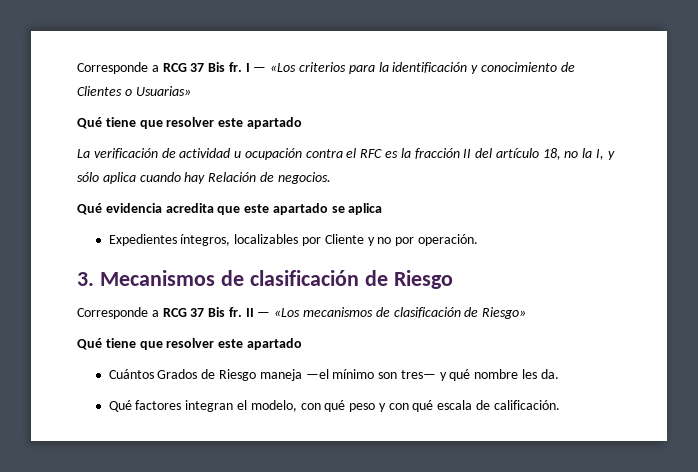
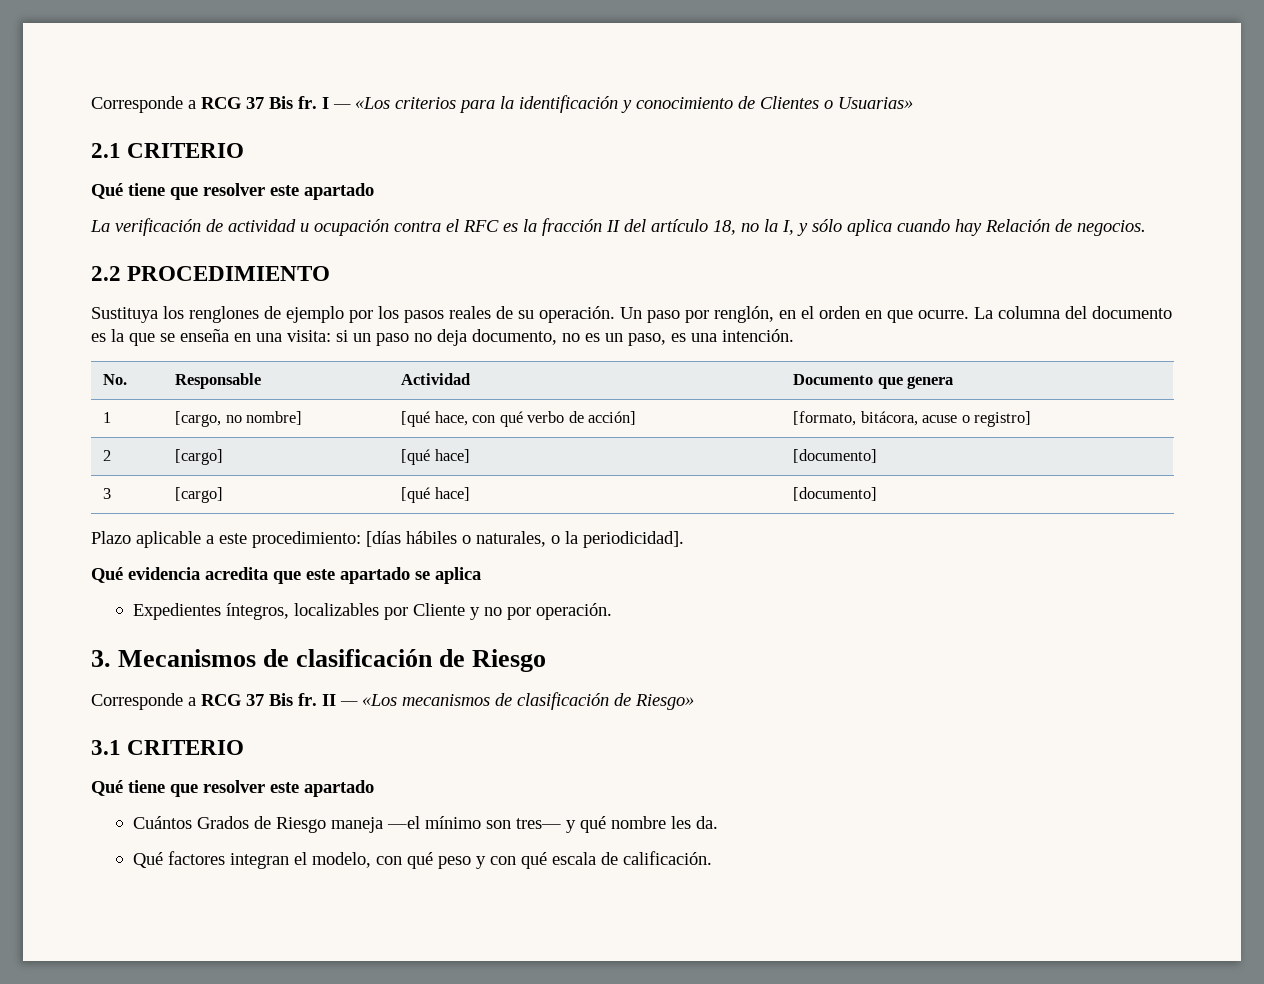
+ 2.1 CRITERIO
+ 2.2 PROCEDIMIENTO
+ Sustituya los renglones de ejemplo por los pasos reales de su operación. Un paso por renglón, en el orden en que ocurre. La columna del documento es la que se enseña en una visita: si un paso no deja documento, no es un paso, es una intención.
+ No. | Responsable | Actividad | Documento que genera
+ 1 | [cargo, no nombre] | [qué hace, con qué verbo de acción] | [formato, bitácora, acuse o registro]
+ 2 | [cargo] | [qué hace] | [documento]
+ 3 | [cargo] | [qué hace] | [documento]
+ Plazo aplicable a este procedimiento: [días hábiles o naturales, o la periodicidad].
+ 3.1 CRITERIO

